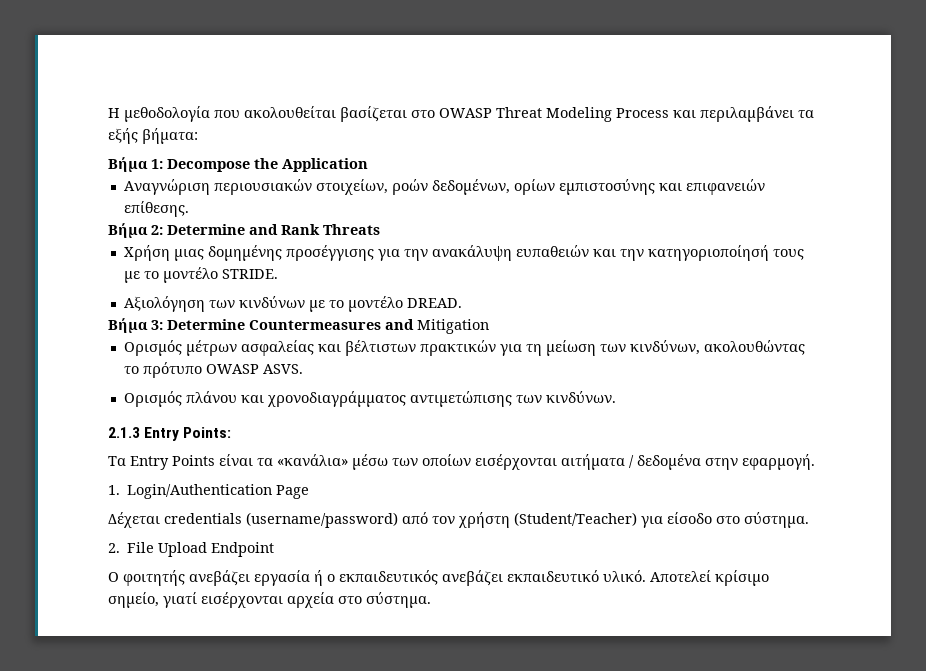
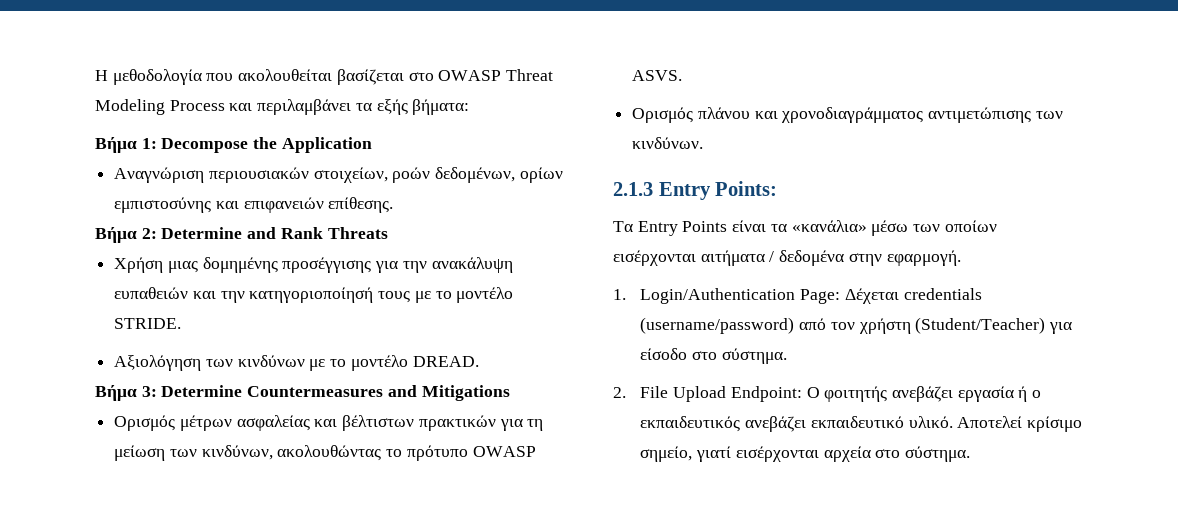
- Βήμα 3: Determine Countermeasures and Mitigation
+ Βήμα 3: Determine Countermeasures and Mitigations
- 1. Login/Authentication Page
- Δέχεται credentials (username/password) από τον χρήστη (Student/Teacher) για είσοδο στο σύστημα.
+ 1. Login/Authentication Page: Δέχεται credentials (username/password) από τον χρήστη (Student/Teacher) για είσοδο στο σύστημα.
- 2. File Upload Endpoint
- Ο φοιτητής ανεβάζει εργασία ή ο εκπαιδευτικός ανεβάζει εκπαιδευτικό υλικό.
+ 2. File Upload Endpoint: Ο φοιτητής ανεβάζει εργασία ή ο εκπαιδευτικός ανεβάζει εκπαιδευτικό υλικό.

